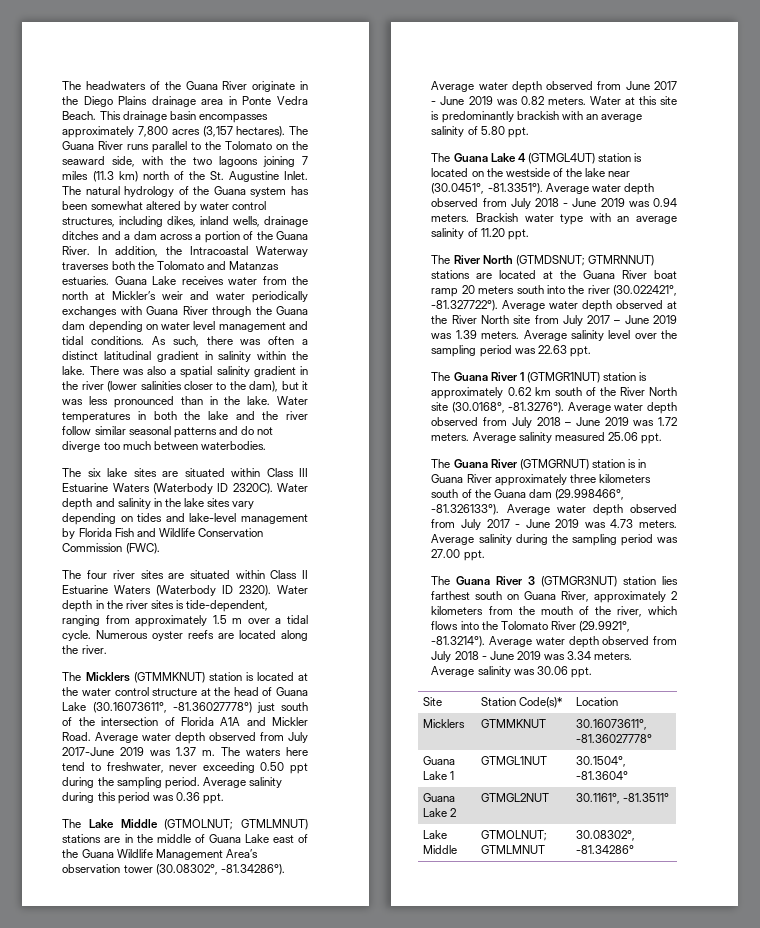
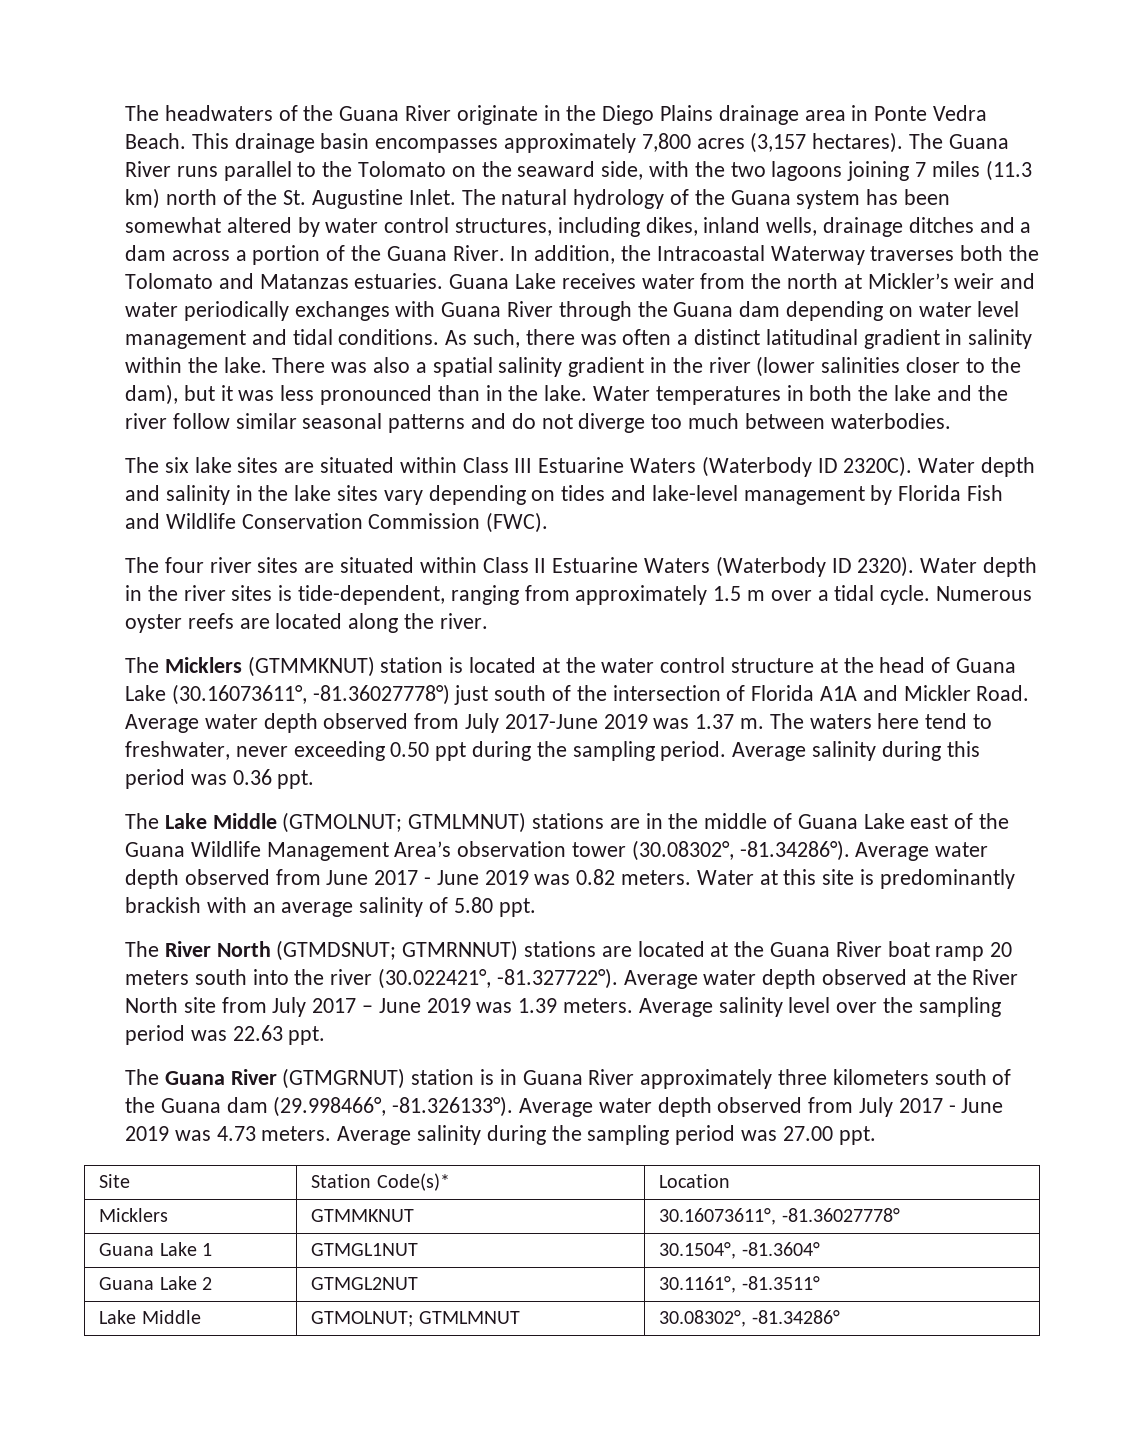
- The Guana Lake 4 (GTMGL4UT) station is located on the westside of the lake near (30.0451°, -81.3351°). Average water depth observed from July 2018 - June 2019 was 0.94 meters. Brackish water type with an average salinity of 11.20 ppt.
- The Guana River 1 (GTMGR1NUT) station is approximately 0.62 km south of the River North site (30.0168°, -81.3276°). Average water depth observed from July 2018 – June 2019 was 1.72 meters. Average salinity measured 25.06 ppt.
- The Guana River 3 (GTMGR3NUT) station lies farthest south on Guana River, approximately 2 kilometers from the mouth of the river, which flows into the Tolomato River (29.9921°, -81.3214°). Average water depth observed from July 2018 - June 2019 was 3.34 meters. Average salinity was 30.06 ppt.

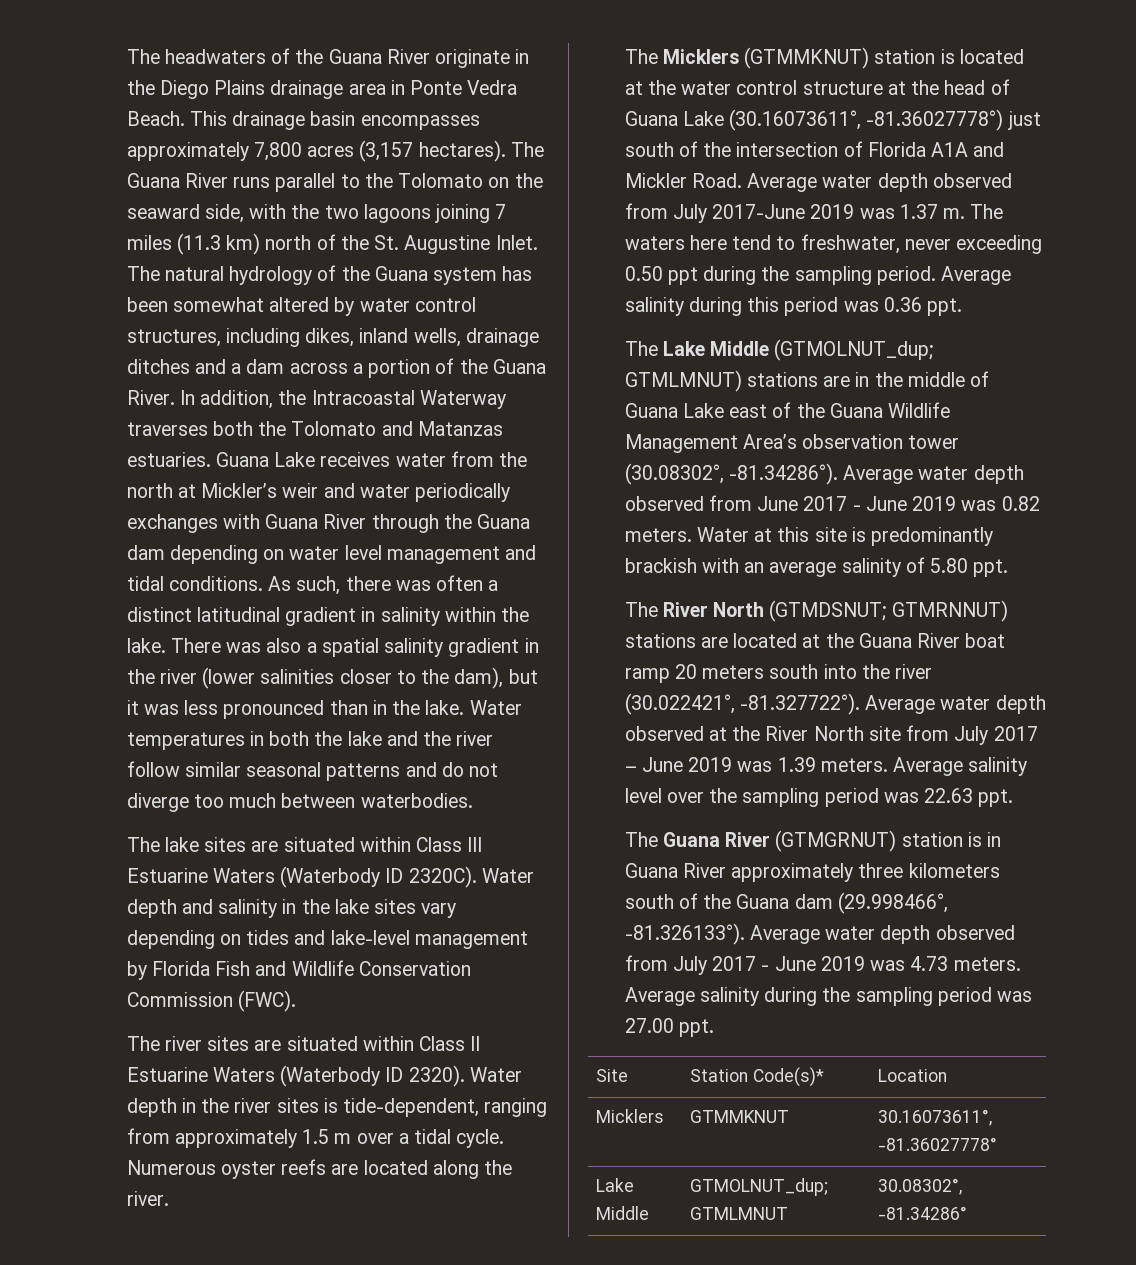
- The six lake sites are situated within Class III Estuarine Waters (Waterbody ID 2320C).
+ The lake sites are situated within Class III Estuarine Waters (Waterbody ID 2320C).
- The four river sites are situated within Class II Estuarine Waters (Waterbody ID 2320).
+ The river sites are situated within Class II Estuarine Waters (Waterbody ID 2320).
- The Lake Middle (GTMOLNUT; GTMLMNUT) stations are in the middle of Guana Lake east of the Guana Wildlife Management Area’s observation tower (30.08302°, -81.34286°). Average water depth observed from June 2017 - June 2019 was 0.82 meters.
+ The Lake Middle (GTMOLNUT_dup; GTMLMNUT) stations are in the middle of Guana Lake east of the Guana Wildlife Management Area’s observation tower (30.08302°, -81.34286°). Average water depth observed from June 2017 - June 2019 was 0.82 meters.
- Guana Lake 1 | GTMGL1NUT | 30.1504°, -81.3604°
- Guana Lake 2 | GTMGL2NUT | 30.1161°, -81.3511°
- Lake Middle | GTMOLNUT; GTMLMNUT | 30.08302°, -81.34286°
+ Lake Middle | GTMOLNUT_dup; GTMLMNUT | 30.08302°, -81.34286°

